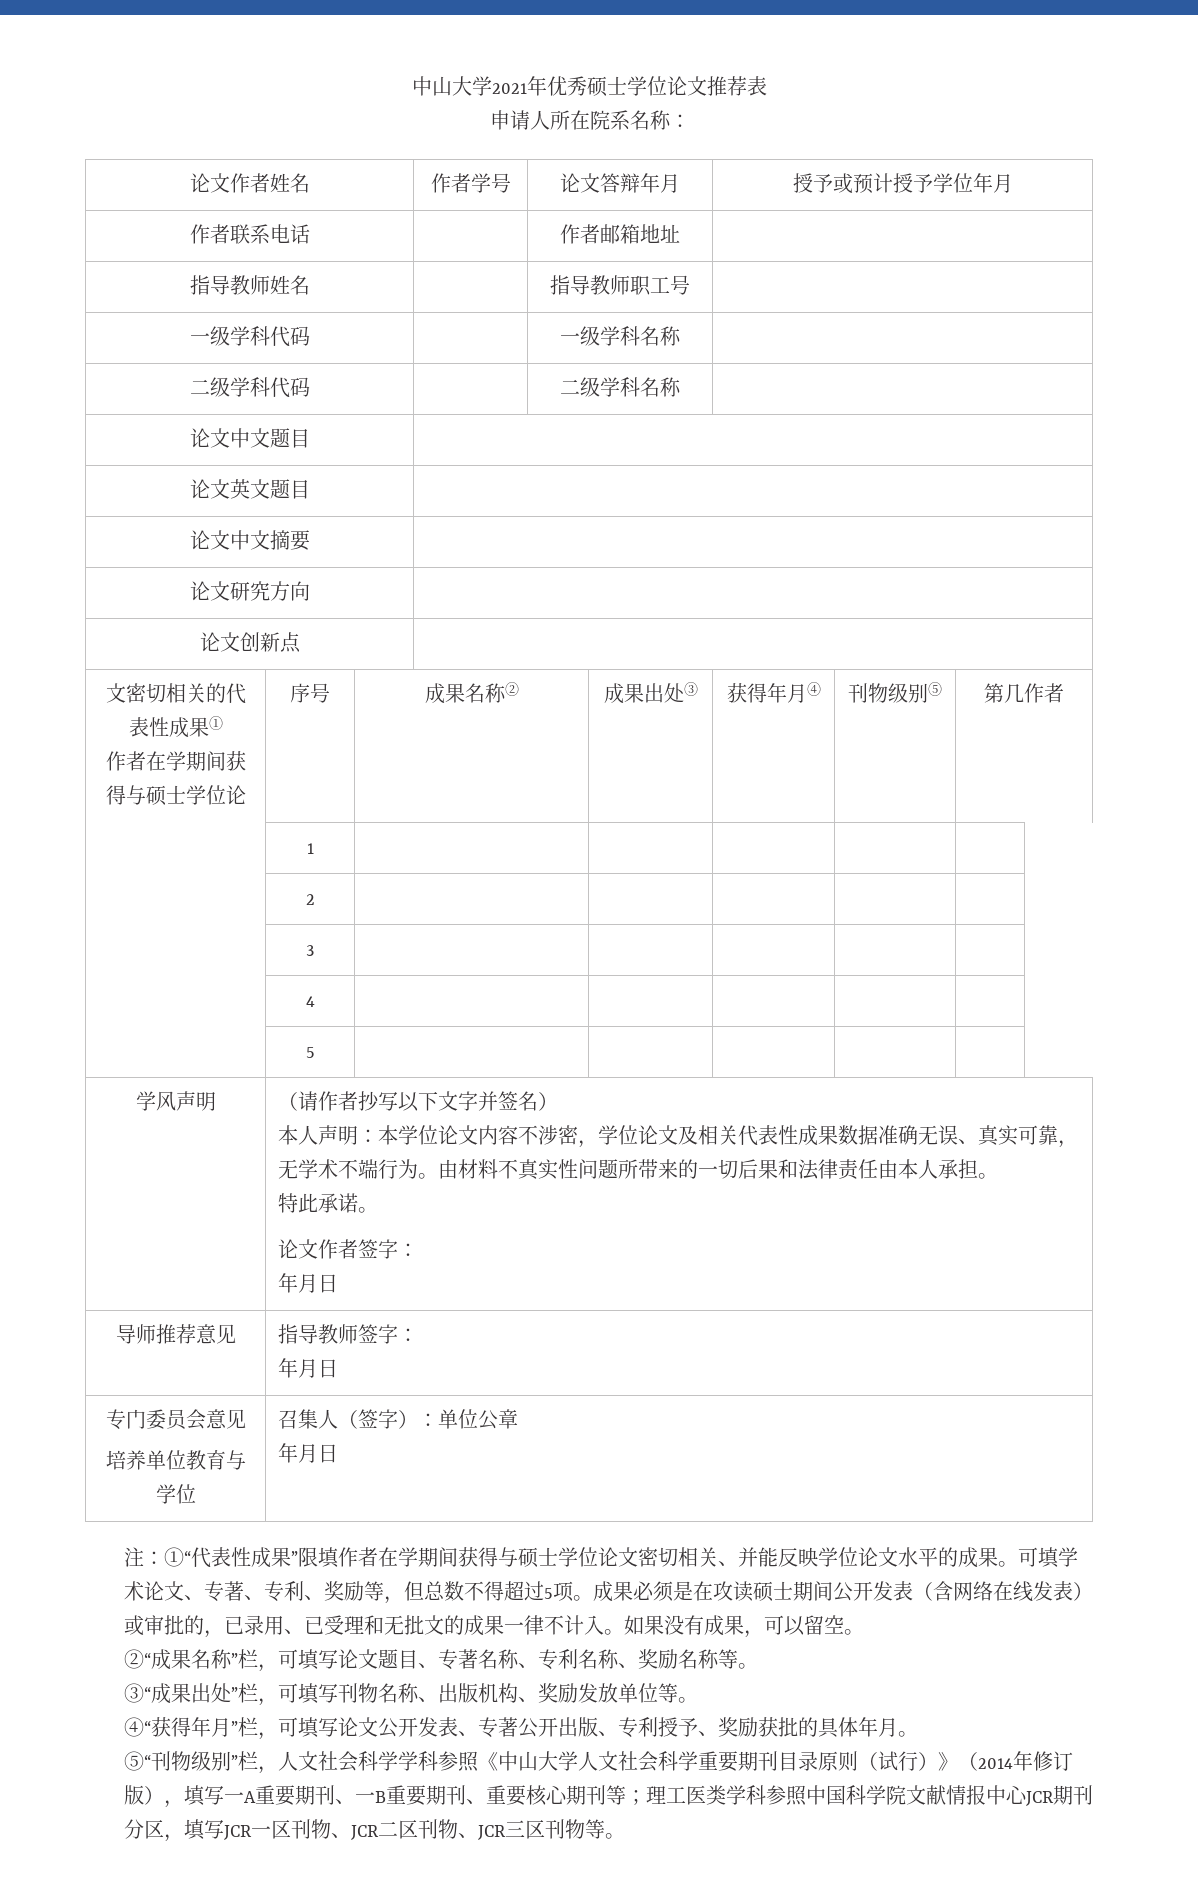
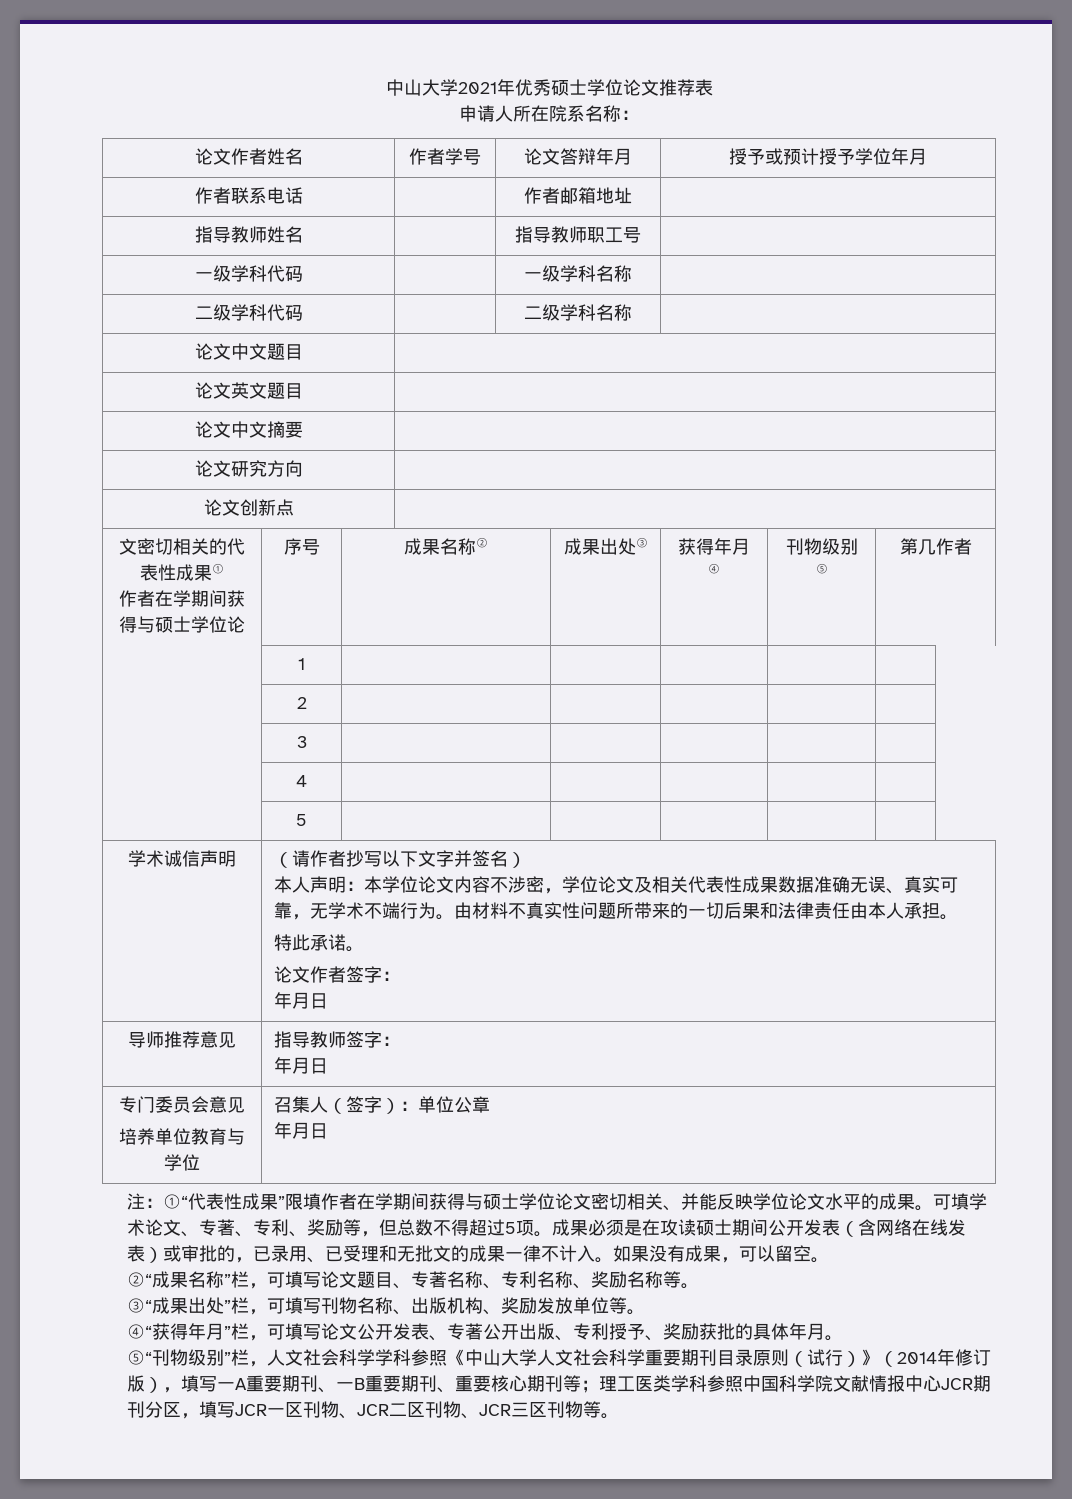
- 学风声明
+ 学术诚信声明

